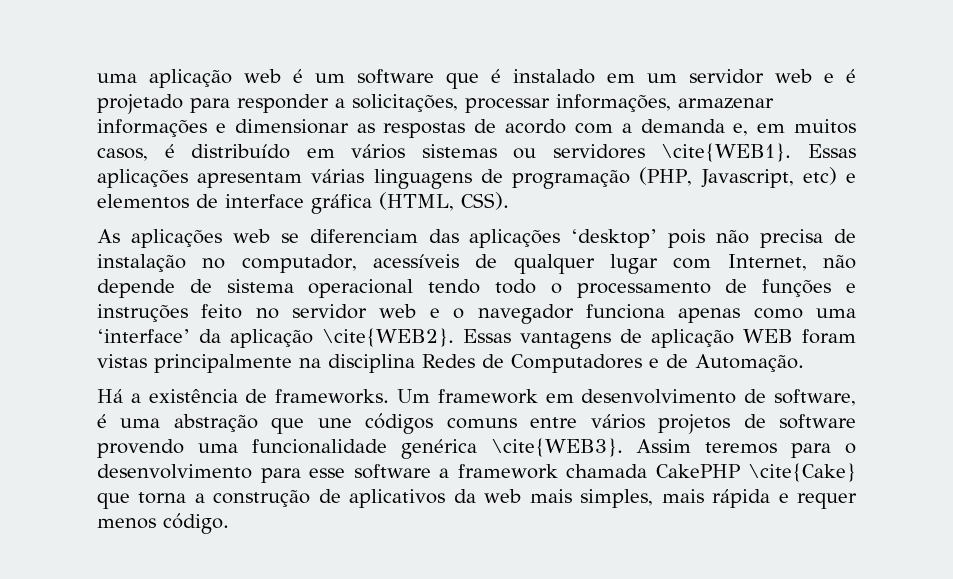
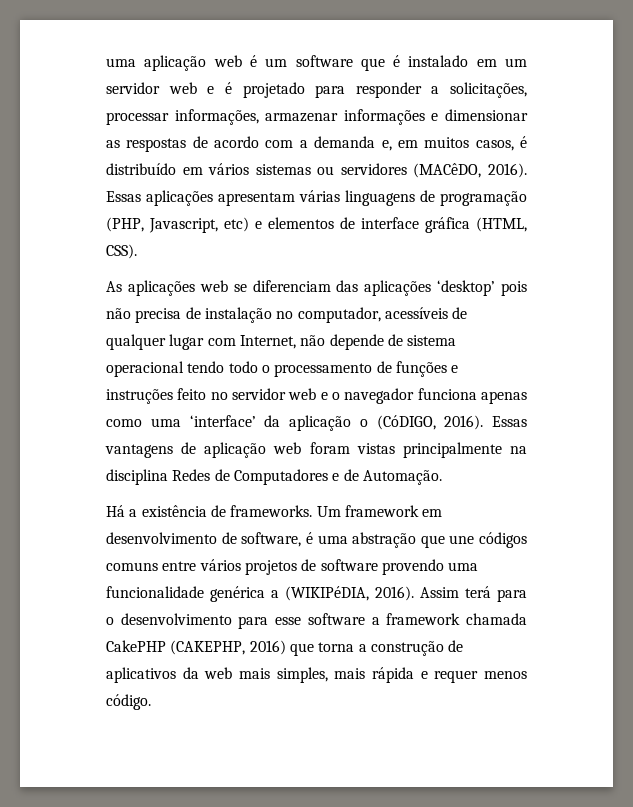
- uma aplicação web é um software que é instalado em um servidor web e é projetado para responder a solicitações, processar informações, armazenar informações e dimensionar as respostas de acordo com a demanda e, em muitos casos, é distribuído em vários sistemas ou servidores \cite{WEB1}.
+ uma aplicação web é um software que é instalado em um servidor web e é projetado para responder a solicitações, processar informações, armazenar informações e dimensionar as respostas de acordo com a demanda e, em muitos casos, é distribuído em vários sistemas ou servidores (MACêDO, 2016).
- As aplicações web se diferenciam das aplicações ‘desktop’ pois não precisa de instalação no computador, acessíveis de qualquer lugar com Internet, não depende de sistema operacional tendo todo o processamento de funções e instruções feito no servidor web e o navegador funciona apenas como uma ‘interface’ da aplicação \cite{WEB2}.
+ As aplicações web se diferenciam das aplicações ‘desktop’ pois não precisa de instalação no computador, acessíveis de qualquer lugar com Internet, não depende de sistema operacional tendo todo o processamento de funções e instruções feito no servidor web e o navegador funciona apenas como uma ‘interface’ da aplicação o (CóDIGO, 2016).
- Essas vantagens de aplicação WEB foram vistas principalmente na disciplina Redes de Computadores e de Automação.
+ Essas vantagens de aplicação web foram vistas principalmente na disciplina Redes de Computadores e de Automação.
- Um framework em desenvolvimento de software, é uma abstração que une códigos comuns entre vários projetos de software provendo uma funcionalidade genérica \cite{WEB3}. Assim teremos para o desenvolvimento para esse software a framework chamada CakePHP \cite{Cake} que torna a construção de aplicativos da web mais simples, mais rápida e requer menos código.
+ Um framework em desenvolvimento de software, é uma abstração que une códigos comuns entre vários projetos de software provendo uma funcionalidade genérica a (WIKIPéDIA, 2016). Assim terá para o desenvolvimento para esse software a framework chamada CakePHP (CAKEPHP, 2016) que torna a construção de aplicativos da web mais simples, mais rápida e requer menos código.

